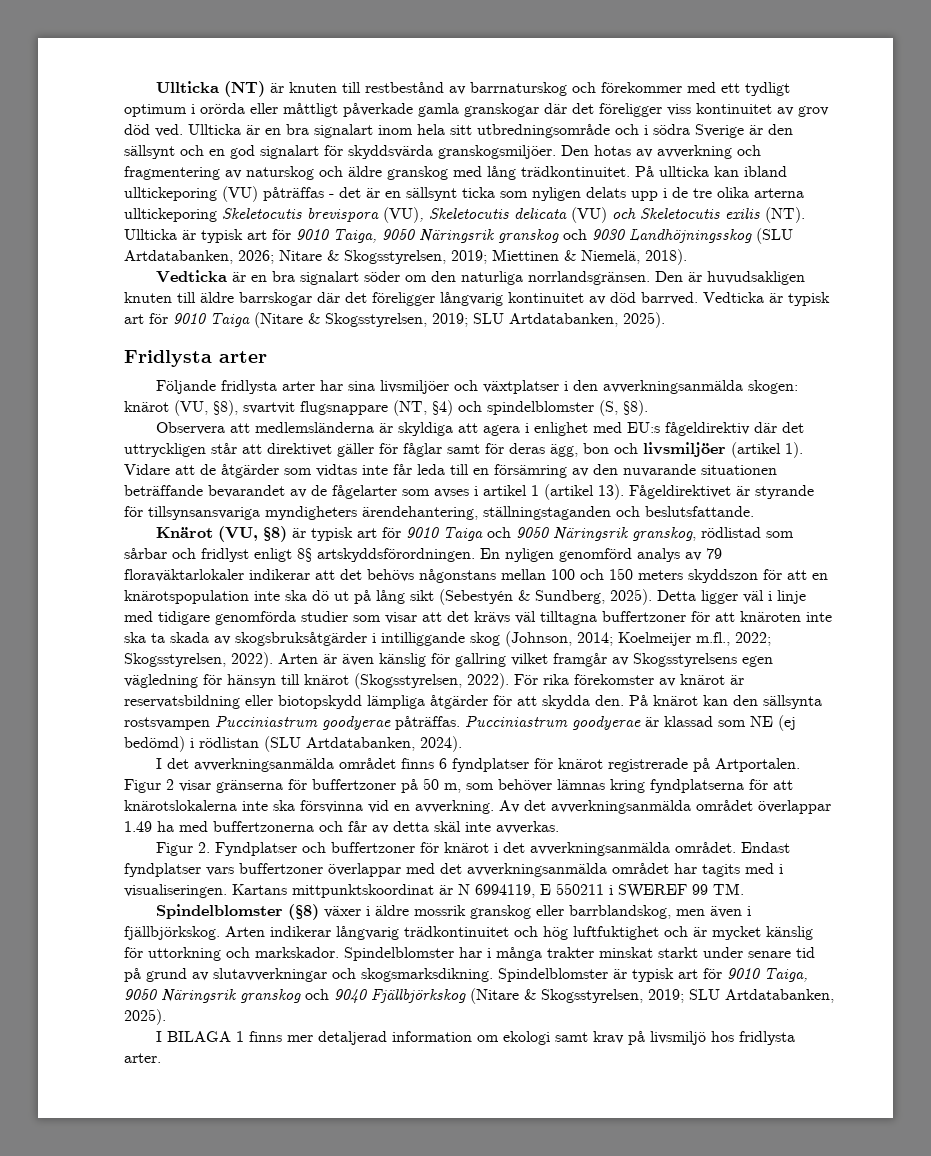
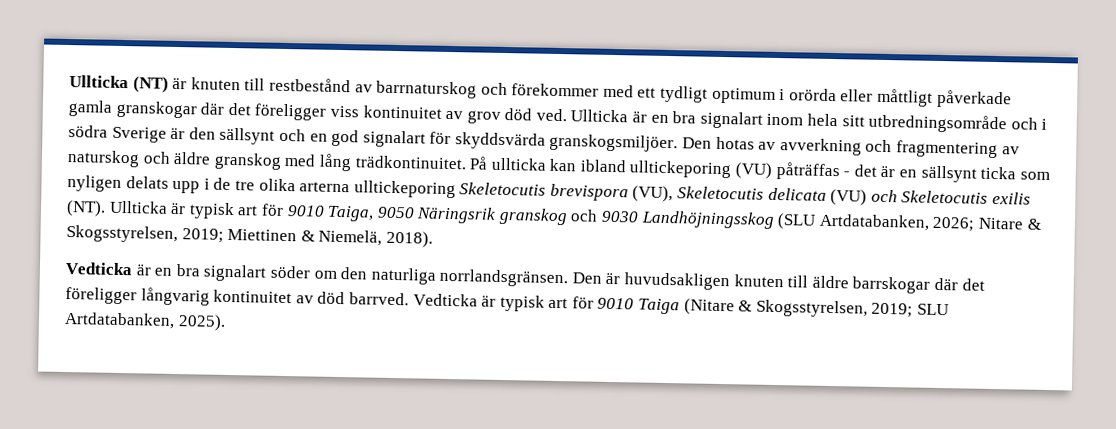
- Fridlysta arter
- Följande fridlysta arter har sina livsmiljöer och växtplatser i den avverkningsanmälda skogen: knärot (VU, §8), svartvit flugsnappare (NT, §4) och spindelblomster (S, §8).
- Observera att medlemsländerna är skyldiga att agera i enlighet med EU:s fågeldirektiv där det uttryckligen står att direktivet gäller för fåglar samt för deras ägg, bon och livsmiljöer (artikel 1). Vidare att de åtgärder som vidtas inte får leda till en försämring av den nuvarande situationen beträffande bevarandet av de fågelarter som avses i artikel 1 (artikel 13). Fågeldirektivet är styrande för tillsynsansvariga myndigheters ärendehantering, ställningstaganden och beslutsfattande.
- Knärot (VU, §8) är typisk art för 9010 Taiga och 9050 Näringsrik granskog, rödlistad som sårbar och fridlyst enligt 8§ artskyddsförordningen. En nyligen genomförd analys av 79 floraväktarlokaler indikerar att det behövs någonstans mellan 100 och 150 meters skyddszon för att en knärotspopulation inte ska dö ut på lång sikt (Sebestyén & Sundberg, 2025). Detta ligger väl i linje med tidigare genomförda studier som visar att det krävs väl tilltagna buffertzoner för att knäroten inte ska ta skada av skogsbruksåtgärder i intilliggande skog (Johnson, 2014; Koelmeijer m.fl., 2022; Skogsstyrelsen, 2022). Arten är även känslig för gallring vilket framgår av Skogsstyrelsens egen vägledning för hänsyn till knärot (Skogsstyrelsen, 2022). För rika förekomster av knärot är reservatsbildning eller biotopskydd lämpliga åtgärder för att skydda den. På knärot kan den sällsynta rostsvampen Pucciniastrum goodyerae påträffas. Pucciniastrum goodyerae är klassad som NE (ej bedömd) i rödlistan (SLU Artdatabanken, 2024).
- I det avverkningsanmälda området finns 6 fyndplatser för knärot registrerade på Artportalen. Figur 2 visar gränserna för buffertzoner på 50 m, som behöver lämnas kring fyndplatserna för att knärotslokalerna inte ska försvinna vid en avverkning. Av det avverkningsanmälda området överlappar 1.49 ha med buffertzonerna och får av detta skäl inte avverkas.
- Figur 2. Fyndplatser och buffertzoner för knärot i det avverkningsanmälda området. Endast fyndplatser vars buffertzoner överlappar med det avverkningsanmälda området har tagits med i visualiseringen. Kartans mittpunktskoordinat är N 6994119, E 550211 i SWEREF 99 TM.
- Spindelblomster (§8) växer i äldre mossrik granskog eller barrblandskog, men även i fjällbjörkskog. Arten indikerar långvarig trädkontinuitet och hög luftfuktighet och är mycket känslig för uttorkning och markskador. Spindelblomster har i många trakter minskat starkt under senare tid på grund av slutavverkningar och skogsmarksdikning. Spindelblomster är typisk art för 9010 Taiga, 9050 Näringsrik granskog och 9040 Fjällbjörkskog (Nitare & Skogsstyrelsen, 2019; SLU Artdatabanken, 2025).
- I BILAGA 1 finns mer detaljerad information om ekologi samt krav på livsmiljö hos fridlysta arter.

